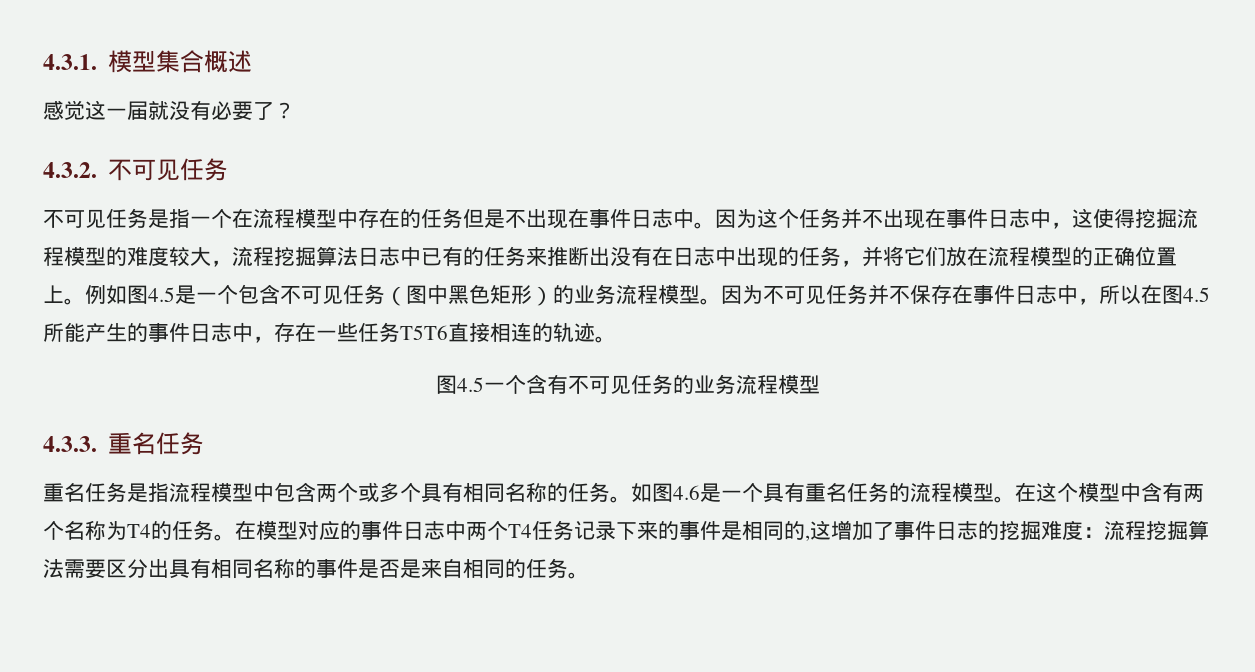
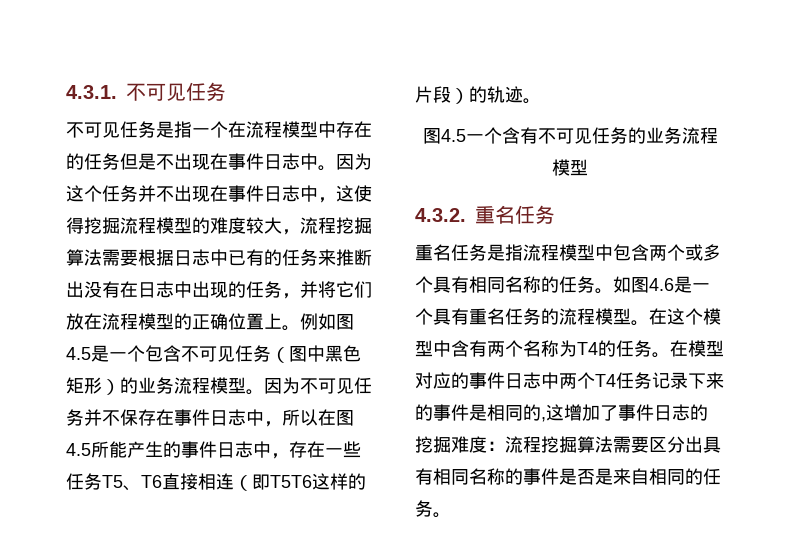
- 4.3.1.模型集合概述
- 感觉这一届就没有必要了？
- 4.3.2.不可见任务
+ 4.3.1.不可见任务
- 因为这个任务并不出现在事件日志中，这使得挖掘流程模型的难度较大，流程挖掘算法日志中已有的任务来推断出没有在日志中出现的任务，并将它们放在流程模型的正确位置上。
+ 因为这个任务并不出现在事件日志中，这使得挖掘流程模型的难度较大，流程挖掘算法需要根据日志中已有的任务来推断出没有在日志中出现的任务，并将它们放在流程模型的正确位置上。
- 因为不可见任务并不保存在事件日志中，所以在图4.5所能产生的事件日志中，存在一些任务T5T6直接相连的轨迹。
+ 因为不可见任务并不保存在事件日志中，所以在图4.5所能产生的事件日志中，存在一些任务T5、T6直接相连（即T5T6这样的片段）的轨迹。
- 4.3.3.重名任务
+ 4.3.2.重名任务

